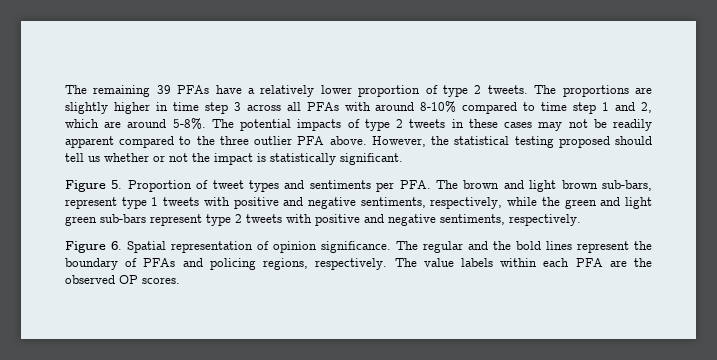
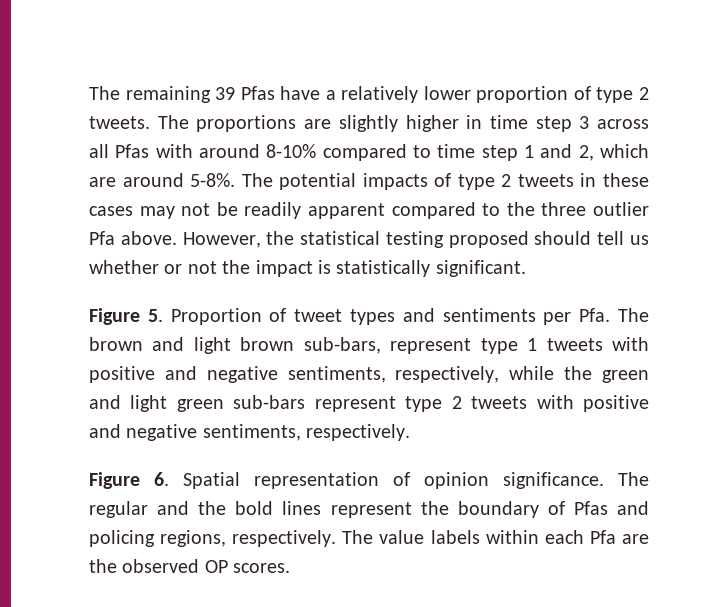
- The remaining 39 PFAs have a relatively lower proportion of type 2 tweets.
+ The remaining 39 Pfas have a relatively lower proportion of type 2 tweets.
- The proportions are slightly higher in time step 3 across all PFAs with around 8-10% compared to time step 1 and 2, which are around 5-8%.
+ The proportions are slightly higher in time step 3 across all Pfas with around 8-10% compared to time step 1 and 2, which are around 5-8%.
- The potential impacts of type 2 tweets in these cases may not be readily apparent compared to the three outlier PFA above.
+ The potential impacts of type 2 tweets in these cases may not be readily apparent compared to the three outlier Pfa above.
- Figure 5. Proportion of tweet types and sentiments per PFA. The brown and light brown sub-bars, represent type 1 tweets with positive and negative sentiments, respectively, while the green and light green sub-bars represent type 2 tweets with positive and negative sentiments, respectively.
+ Figure 5. Proportion of tweet types and sentiments per Pfa. The brown and light brown sub-bars, represent type 1 tweets with positive and negative sentiments, respectively, while the green and light green sub-bars represent type 2 tweets with positive and negative sentiments, respectively.
- The regular and the bold lines represent the boundary of PFAs and policing regions, respectively.
+ The regular and the bold lines represent the boundary of Pfas and policing regions, respectively.
- The value labels within each PFA are the observed OP scores.
+ The value labels within each Pfa are the observed OP scores.

